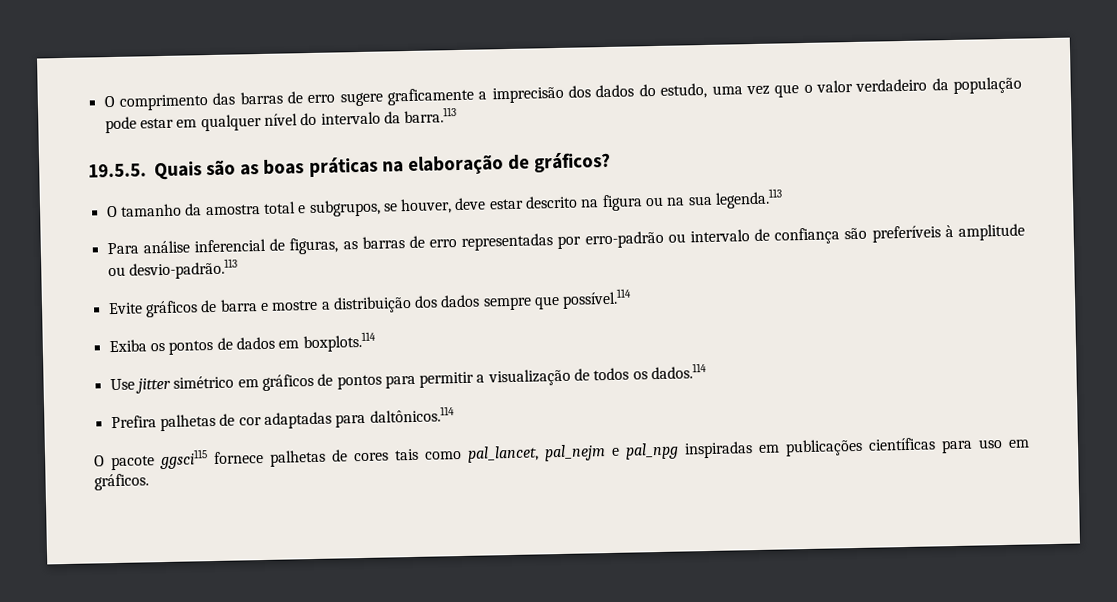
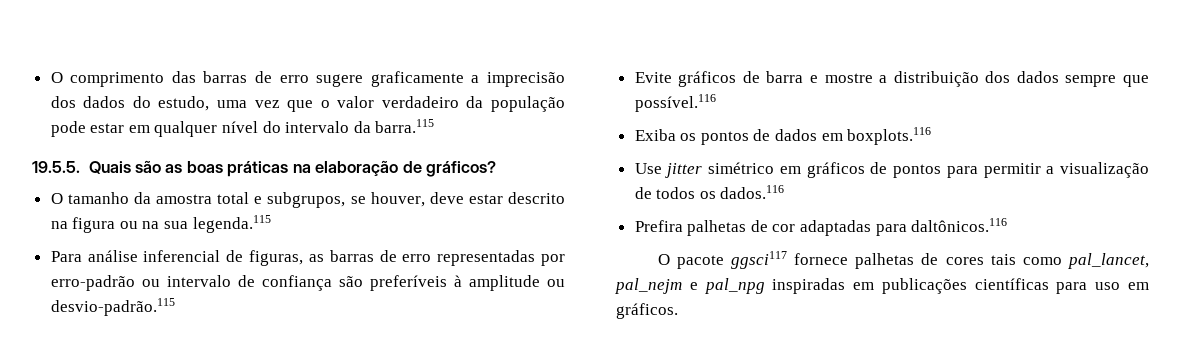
- O comprimento das barras de erro sugere graficamente a imprecisão dos dados do estudo, uma vez que o valor verdadeiro da população pode estar em qualquer nível do intervalo da barra.113
+ O comprimento das barras de erro sugere graficamente a imprecisão dos dados do estudo, uma vez que o valor verdadeiro da população pode estar em qualquer nível do intervalo da barra.115
- O tamanho da amostra total e subgrupos, se houver, deve estar descrito na figura ou na sua legenda.113
+ O tamanho da amostra total e subgrupos, se houver, deve estar descrito na figura ou na sua legenda.115
- Para análise inferencial de figuras, as barras de erro representadas por erro-padrão ou intervalo de confiança são preferíveis à amplitude ou desvio-padrão.113
+ Para análise inferencial de figuras, as barras de erro representadas por erro-padrão ou intervalo de confiança são preferíveis à amplitude ou desvio-padrão.115
- Evite gráficos de barra e mostre a distribuição dos dados sempre que possível.114
+ Evite gráficos de barra e mostre a distribuição dos dados sempre que possível.116
- Exiba os pontos de dados em boxplots.114
+ Exiba os pontos de dados em boxplots.116
- Use jitter simétrico em gráficos de pontos para permitir a visualização de todos os dados.114
+ Use jitter simétrico em gráficos de pontos para permitir a visualização de todos os dados.116
- Prefira palhetas de cor adaptadas para daltônicos.114
+ Prefira palhetas de cor adaptadas para daltônicos.116
- O pacote ggsci115 fornece palhetas de cores tais como pal_lancet, pal_nejm e pal_npg inspiradas em publicações científicas para uso em gráficos.
+ O pacote ggsci117 fornece palhetas de cores tais como pal_lancet, pal_nejm e pal_npg inspiradas em publicações científicas para uso em gráficos.

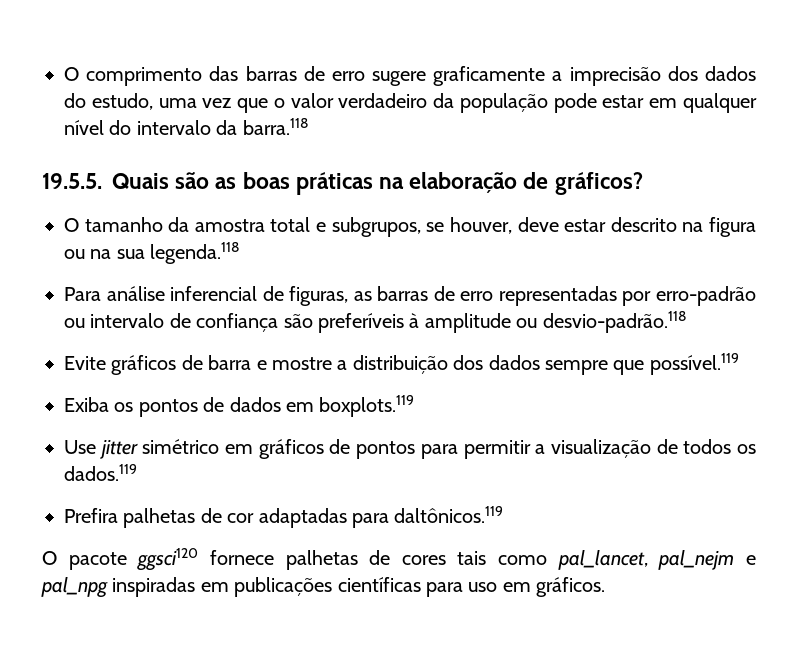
- O comprimento das barras de erro sugere graficamente a imprecisão dos dados do estudo, uma vez que o valor verdadeiro da população pode estar em qualquer nível do intervalo da barra.115
+ O comprimento das barras de erro sugere graficamente a imprecisão dos dados do estudo, uma vez que o valor verdadeiro da população pode estar em qualquer nível do intervalo da barra.118
- O tamanho da amostra total e subgrupos, se houver, deve estar descrito na figura ou na sua legenda.115
+ O tamanho da amostra total e subgrupos, se houver, deve estar descrito na figura ou na sua legenda.118
- Para análise inferencial de figuras, as barras de erro representadas por erro-padrão ou intervalo de confiança são preferíveis à amplitude ou desvio-padrão.115
+ Para análise inferencial de figuras, as barras de erro representadas por erro-padrão ou intervalo de confiança são preferíveis à amplitude ou desvio-padrão.118
- Evite gráficos de barra e mostre a distribuição dos dados sempre que possível.116
+ Evite gráficos de barra e mostre a distribuição dos dados sempre que possível.119
- Exiba os pontos de dados em boxplots.116
+ Exiba os pontos de dados em boxplots.119
- Use jitter simétrico em gráficos de pontos para permitir a visualização de todos os dados.116
+ Use jitter simétrico em gráficos de pontos para permitir a visualização de todos os dados.119
- Prefira palhetas de cor adaptadas para daltônicos.116
+ Prefira palhetas de cor adaptadas para daltônicos.119
- O pacote ggsci117 fornece palhetas de cores tais como pal_lancet, pal_nejm e pal_npg inspiradas em publicações científicas para uso em gráficos.
+ O pacote ggsci120 fornece palhetas de cores tais como pal_lancet, pal_nejm e pal_npg inspiradas em publicações científicas para uso em gráficos.

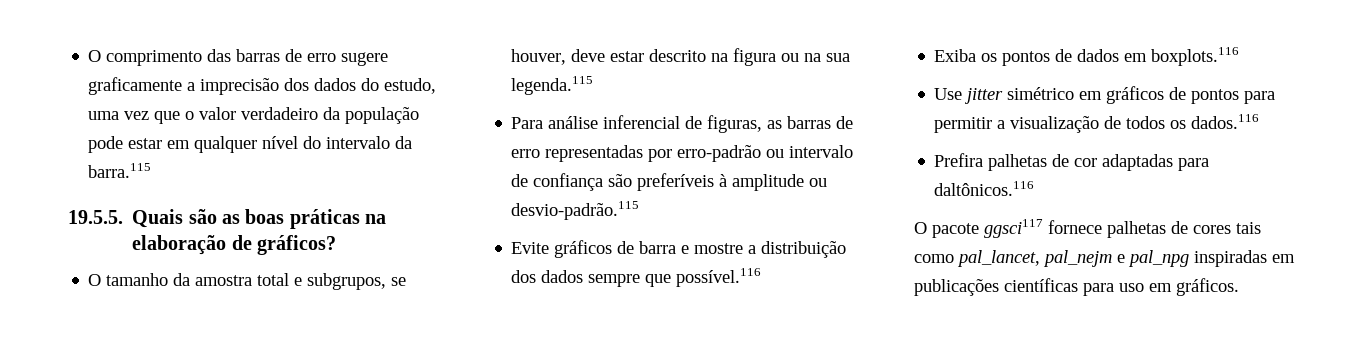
- O comprimento das barras de erro sugere graficamente a imprecisão dos dados do estudo, uma vez que o valor verdadeiro da população pode estar em qualquer nível do intervalo da barra.118
+ O comprimento das barras de erro sugere graficamente a imprecisão dos dados do estudo, uma vez que o valor verdadeiro da população pode estar em qualquer nível do intervalo da barra.115
- O tamanho da amostra total e subgrupos, se houver, deve estar descrito na figura ou na sua legenda.118
+ O tamanho da amostra total e subgrupos, se houver, deve estar descrito na figura ou na sua legenda.115
- Para análise inferencial de figuras, as barras de erro representadas por erro-padrão ou intervalo de confiança são preferíveis à amplitude ou desvio-padrão.118
+ Para análise inferencial de figuras, as barras de erro representadas por erro-padrão ou intervalo de confiança são preferíveis à amplitude ou desvio-padrão.115
- Evite gráficos de barra e mostre a distribuição dos dados sempre que possível.119
+ Evite gráficos de barra e mostre a distribuição dos dados sempre que possível.116
- Exiba os pontos de dados em boxplots.119
+ Exiba os pontos de dados em boxplots.116
- Use jitter simétrico em gráficos de pontos para permitir a visualização de todos os dados.119
+ Use jitter simétrico em gráficos de pontos para permitir a visualização de todos os dados.116
- Prefira palhetas de cor adaptadas para daltônicos.119
+ Prefira palhetas de cor adaptadas para daltônicos.116
- O pacote ggsci120 fornece palhetas de cores tais como pal_lancet, pal_nejm e pal_npg inspiradas em publicações científicas para uso em gráficos.
+ O pacote ggsci117 fornece palhetas de cores tais como pal_lancet, pal_nejm e pal_npg inspiradas em publicações científicas para uso em gráficos.

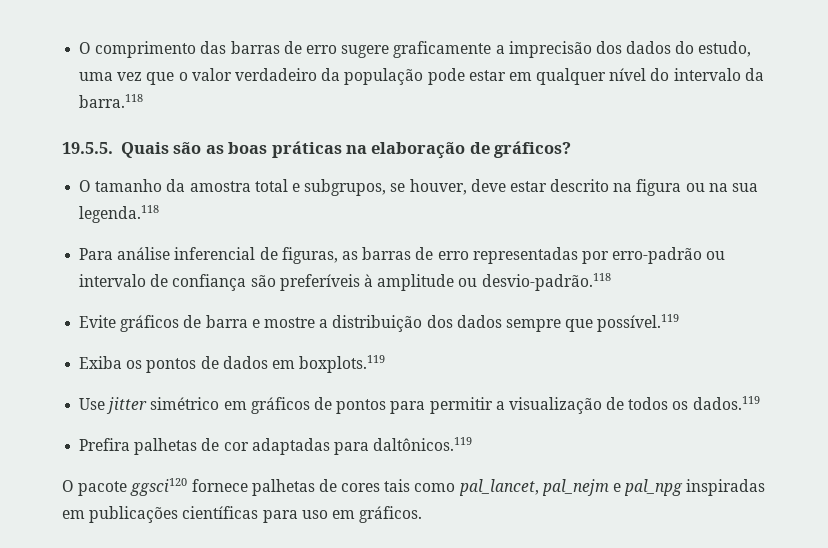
- O comprimento das barras de erro sugere graficamente a imprecisão dos dados do estudo, uma vez que o valor verdadeiro da população pode estar em qualquer nível do intervalo da barra.115
+ O comprimento das barras de erro sugere graficamente a imprecisão dos dados do estudo, uma vez que o valor verdadeiro da população pode estar em qualquer nível do intervalo da barra.118
- O tamanho da amostra total e subgrupos, se houver, deve estar descrito na figura ou na sua legenda.115
+ O tamanho da amostra total e subgrupos, se houver, deve estar descrito na figura ou na sua legenda.118
- Para análise inferencial de figuras, as barras de erro representadas por erro-padrão ou intervalo de confiança são preferíveis à amplitude ou desvio-padrão.115
+ Para análise inferencial de figuras, as barras de erro representadas por erro-padrão ou intervalo de confiança são preferíveis à amplitude ou desvio-padrão.118
- Evite gráficos de barra e mostre a distribuição dos dados sempre que possível.116
+ Evite gráficos de barra e mostre a distribuição dos dados sempre que possível.119
- Exiba os pontos de dados em boxplots.116
+ Exiba os pontos de dados em boxplots.119
- Use jitter simétrico em gráficos de pontos para permitir a visualização de todos os dados.116
+ Use jitter simétrico em gráficos de pontos para permitir a visualização de todos os dados.119
- Prefira palhetas de cor adaptadas para daltônicos.116
+ Prefira palhetas de cor adaptadas para daltônicos.119
- O pacote ggsci117 fornece palhetas de cores tais como pal_lancet, pal_nejm e pal_npg inspiradas em publicações científicas para uso em gráficos.
+ O pacote ggsci120 fornece palhetas de cores tais como pal_lancet, pal_nejm e pal_npg inspiradas em publicações científicas para uso em gráficos.

